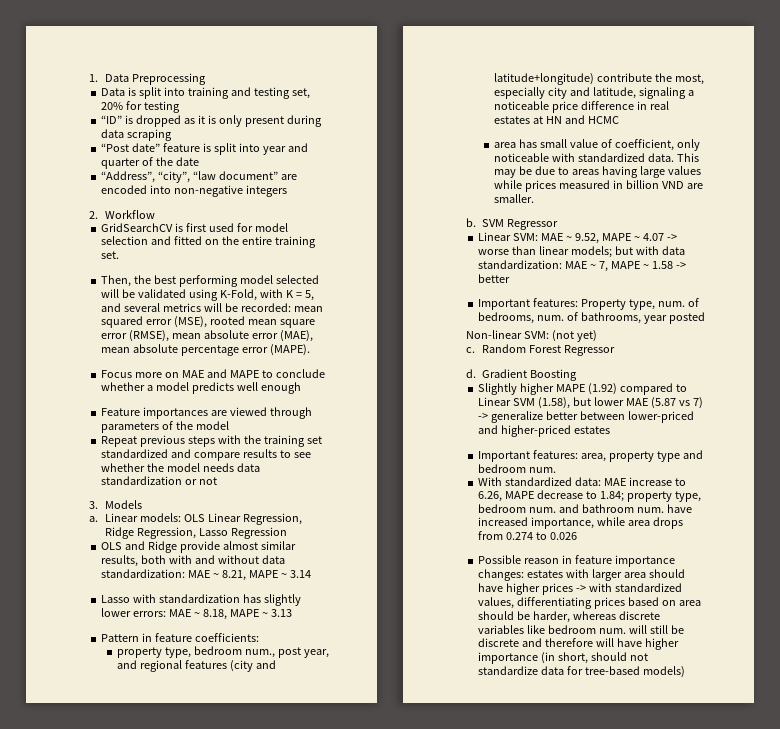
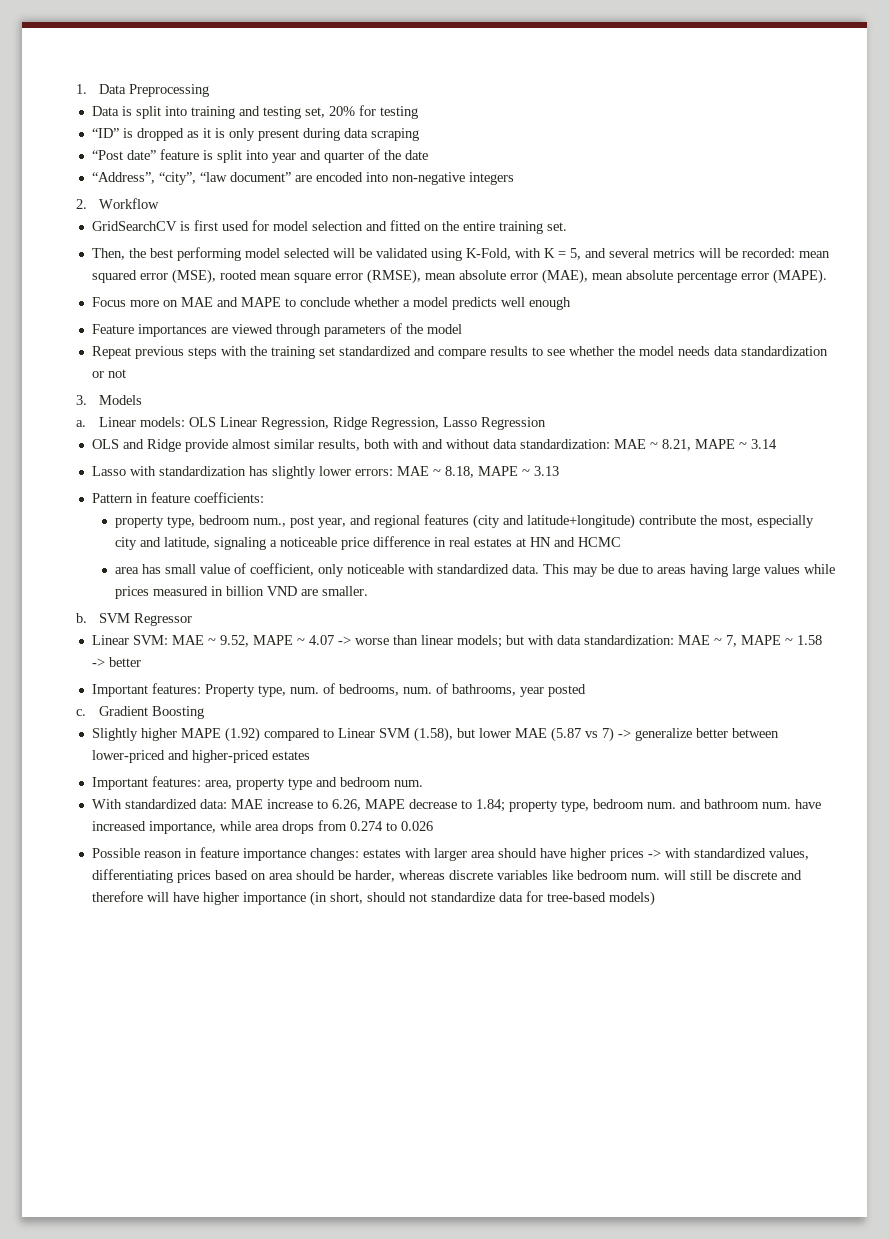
- Non-linear SVM: (not yet)
- c. Random Forest Regressor
- d.
+ c.

